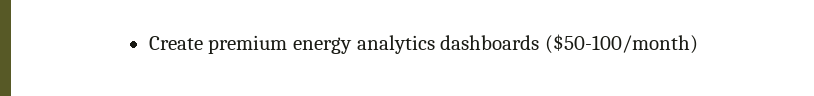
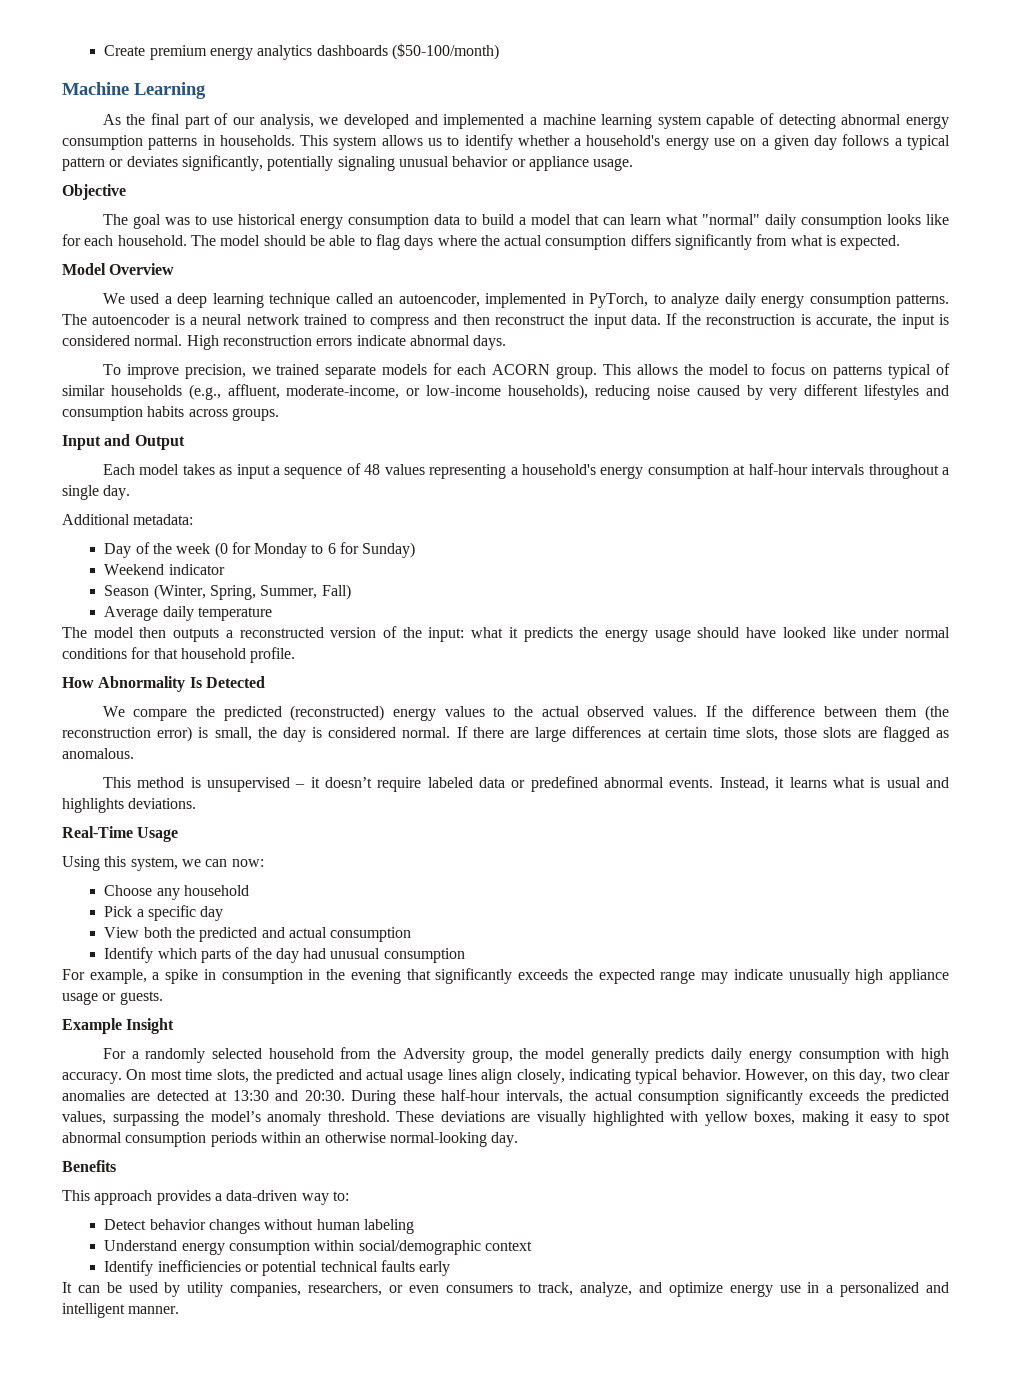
+ Machine Learning
+ As the final part of our analysis, we developed and implemented a machine learning system capable of detecting abnormal energy consumption patterns in households. This system allows us to identify whether a household's energy use on a given day follows a typical pattern or deviates significantly, potentially signaling unusual behavior or appliance usage.
+ Objective
+ The goal was to use historical energy consumption data to build a model that can learn what "normal" daily consumption looks like for each household. The model should be able to flag days where the actual consumption differs significantly from what is expected.
+ Model Overview
+ We used a deep learning technique called an autoencoder, implemented in PyTorch, to analyze daily energy consumption patterns. The autoencoder is a neural network trained to compress and then reconstruct the input data. If the reconstruction is accurate, the input is considered normal. High reconstruction errors indicate abnormal days.
+ To improve precision, we trained separate models for each ACORN group. This allows the model to focus on patterns typical of similar households (e.g., affluent, moderate-income, or low-income households), reducing noise caused by very different lifestyles and consumption habits across groups.
+ Input and Output
+ Each model takes as input a sequence of 48 values representing a household's energy consumption at half-hour intervals throughout a single day.
+ Additional metadata:
+ Day of the week (0 for Monday to 6 for Sunday)
+ Weekend indicator
+ Season (Winter, Spring, Summer, Fall)
+ Average daily temperature
+ The model then outputs a reconstructed version of the input: what it predicts the energy usage should have looked like under normal conditions for that household profile.
+ How Abnormality Is Detected
+ We compare the predicted (reconstructed) energy values to the actual observed values. If the difference between them (the reconstruction error) is small, the day is considered normal. If there are large differences at certain time slots, those slots are flagged as anomalous.
+ This method is unsupervised – it doesn’t require labeled data or predefined abnormal events. Instead, it learns what is usual and highlights deviations.
+ Real-Time Usage
+ Using this system, we can now:
+ Choose any household
+ Pick a specific day
+ View both the predicted and actual consumption
+ Identify which parts of the day had unusual consumption
+ For example, a spike in consumption in the evening that significantly exceeds the expected range may indicate unusually high appliance usage or guests.
+ Example Insight
+ For a randomly selected household from the Adversity group, the model generally predicts daily energy consumption with high accuracy. On most time slots, the predicted and actual usage lines align closely, indicating typical behavior. However, on this day, two clear anomalies are detected at 13:30 and 20:30. During these half-hour intervals, the actual consumption significantly exceeds the predicted values, surpassing the model’s anomaly threshold. These deviations are visually highlighted with yellow boxes, making it easy to spot abnormal consumption periods within an otherwise normal-looking day.
+ Benefits
+ This approach provides a data-driven way to:
+ Detect behavior changes without human labeling
+ Understand energy consumption within social/demographic context
+ Identify inefficiencies or potential technical faults early
+ It can be used by utility companies, researchers, or even consumers to track, analyze, and optimize energy use in a personalized and intelligent manner.

